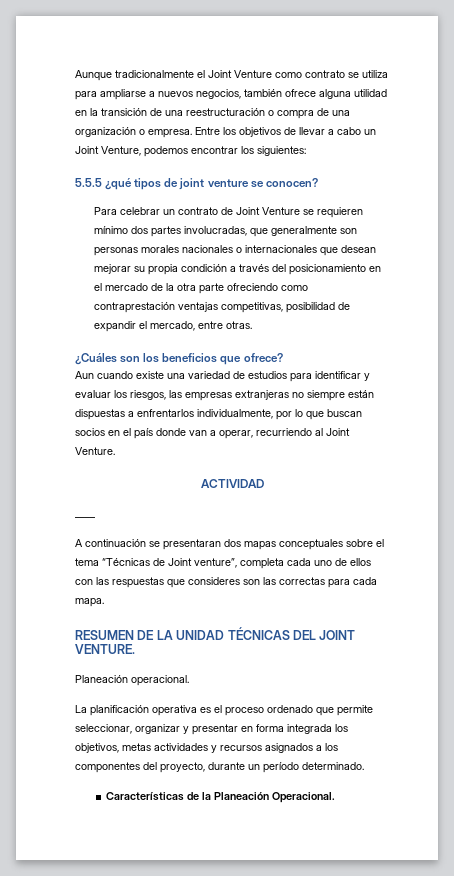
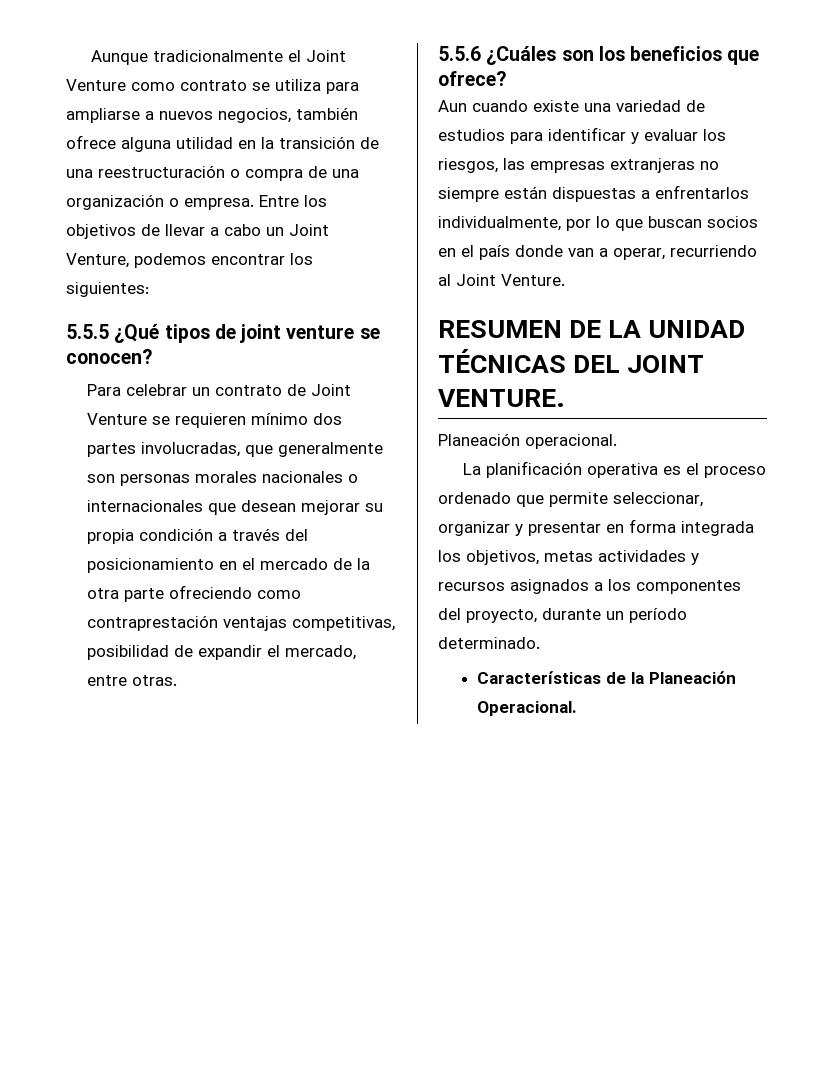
- 5.5.5 ¿qué tipos de joint venture se conocen?
+ 5.5.5 ¿Qué tipos de joint venture se conocen?
- ¿Cuáles son los beneficios que ofrece?
+ 5.5.6 ¿Cuáles son los beneficios que ofrece?
- ACTIVIDAD
- ____
- A continuación se presentaran dos mapas conceptuales sobre el tema “Técnicas de Joint venture”, completa cada uno de ellos con las respuestas que consideres son las correctas para cada mapa.

